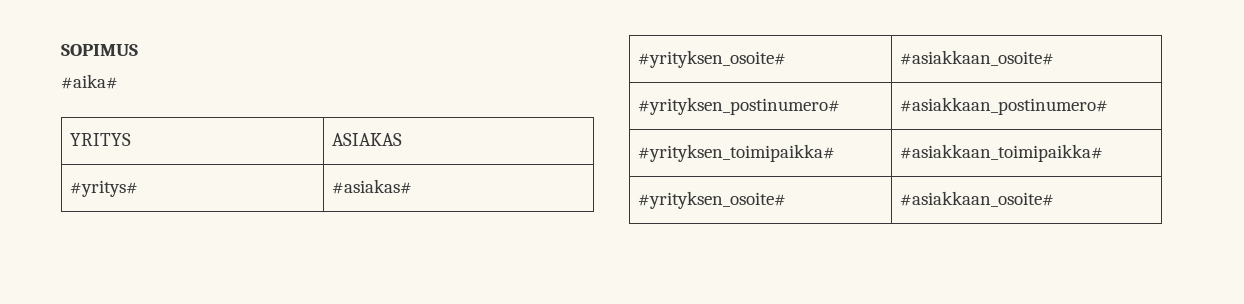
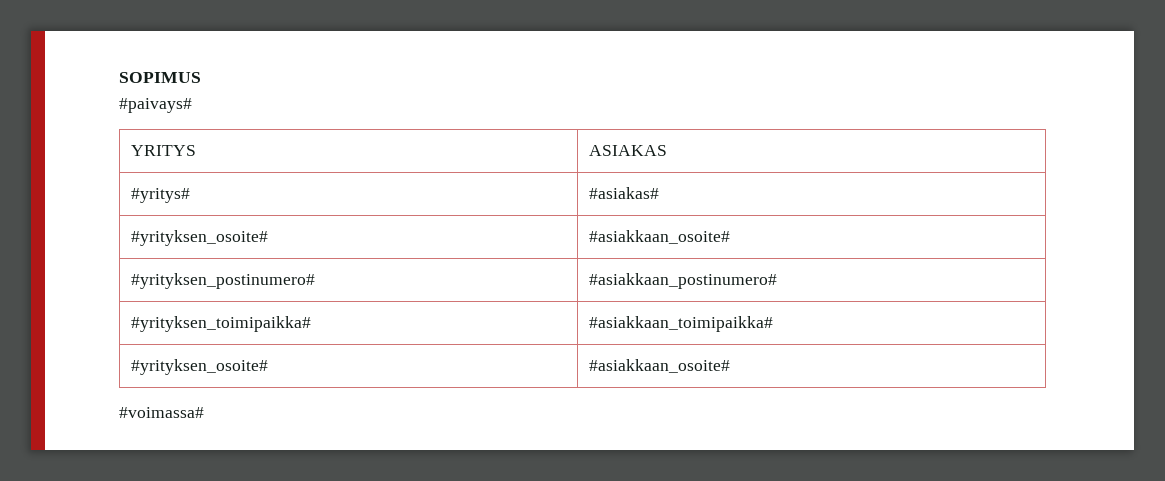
- #aika#
+ #paivays#
+ #voimassa#

